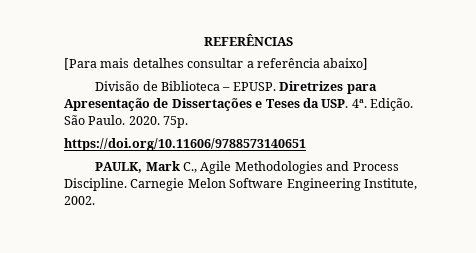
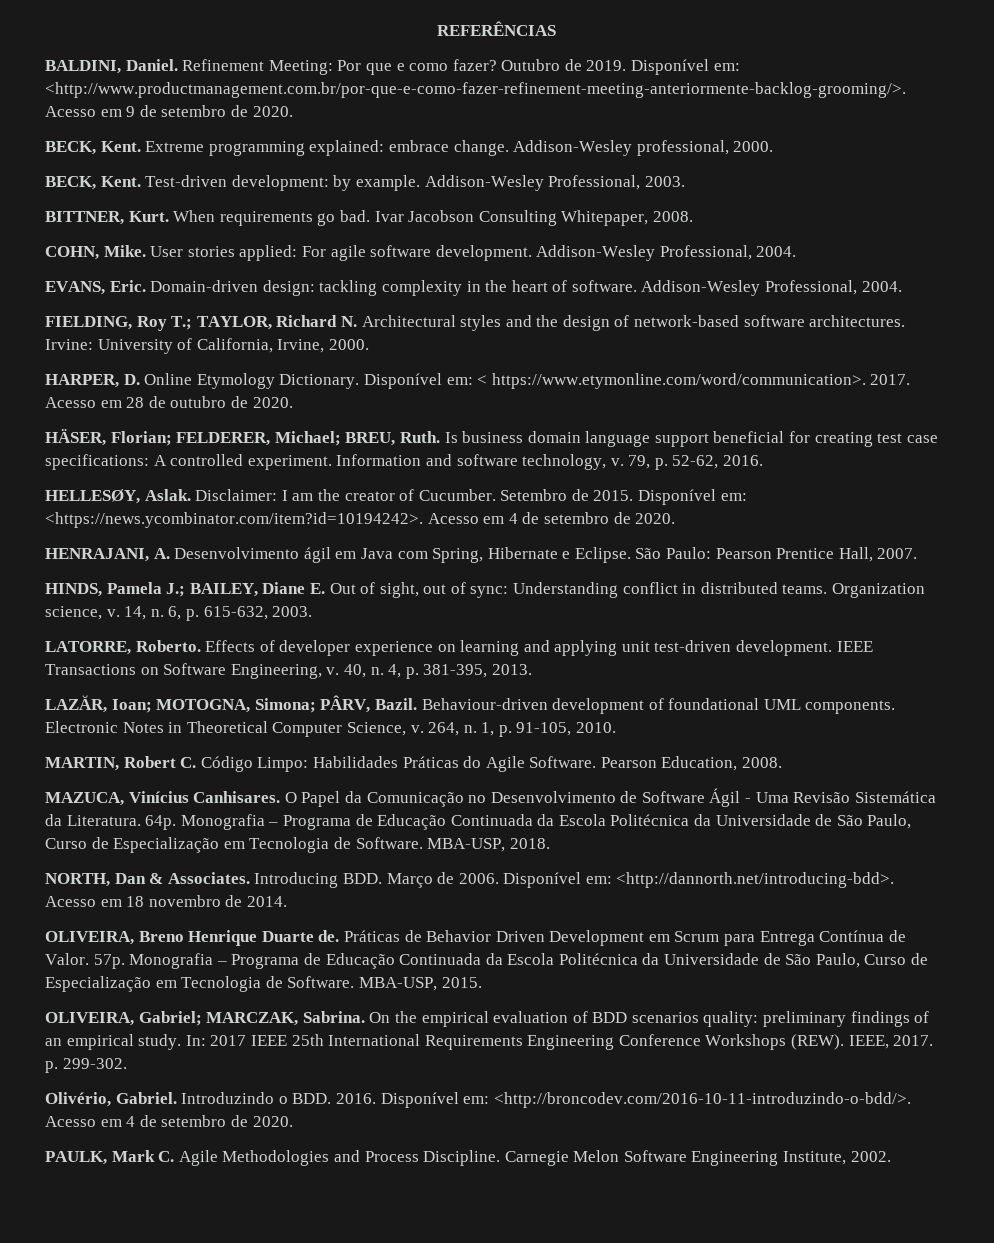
- [Para mais detalhes consultar a referência abaixo]
- Divisão de Biblioteca – EPUSP. Diretrizes para Apresentação de Dissertações e Teses da USP. 4ª. Edição. São Paulo. 2020. 75p.
- https://doi.org/10.11606/9788573140651
+ BALDINI, Daniel. Refinement Meeting: Por que e como fazer? Outubro de 2019. Disponível em: <http://www.productmanagement.com.br/por-que-e-como-fazer-refinement-meeting-anteriormente-backlog-grooming/>. Acesso em 9 de setembro de 2020.
+ BECK, Kent. Extreme programming explained: embrace change. Addison-Wesley professional, 2000.
+ BECK, Kent. Test-driven development: by example. Addison-Wesley Professional, 2003.
+ BITTNER, Kurt. When requirements go bad. Ivar Jacobson Consulting Whitepaper, 2008.
+ COHN, Mike. User stories applied: For agile software development. Addison-Wesley Professional, 2004.
+ EVANS, Eric. Domain-driven design: tackling complexity in the heart of software. Addison-Wesley Professional, 2004.
+ FIELDING, Roy T.; TAYLOR, Richard N. Architectural styles and the design of network-based software architectures. Irvine: University of California, Irvine, 2000.
+ HARPER, D. Online Etymology Dictionary. Disponível em: < https://www.etymonline.com/word/communication>. 2017. Acesso em 28 de outubro de 2020.
+ HÄSER, Florian; FELDERER, Michael; BREU, Ruth. Is business domain language support beneficial for creating test case specifications: A controlled experiment. Information and software technology, v. 79, p. 52-62, 2016.
+ HELLESØY, Aslak. Disclaimer: I am the creator of Cucumber. Setembro de 2015. Disponível em: <https://news.ycombinator.com/item?id=10194242>. Acesso em 4 de setembro de 2020.
+ HENRAJANI, A. Desenvolvimento ágil em Java com Spring, Hibernate e Eclipse. São Paulo: Pearson Prentice Hall, 2007.
+ HINDS, Pamela J.; BAILEY, Diane E. Out of sight, out of sync: Understanding conflict in distributed teams. Organization science, v. 14, n. 6, p. 615-632, 2003.
+ LATORRE, Roberto. Effects of developer experience on learning and applying unit test-driven development. IEEE Transactions on Software Engineering, v. 40, n. 4, p. 381-395, 2013.
+ LAZĂR, Ioan; MOTOGNA, Simona; PÂRV, Bazil. Behaviour-driven development of foundational UML components. Electronic Notes in Theoretical Computer Science, v. 264, n. 1, p. 91-105, 2010.
+ MARTIN, Robert C. Código Limpo: Habilidades Práticas do Agile Software. Pearson Education, 2008.
+ MAZUCA, Vinícius Canhisares. O Papel da Comunicação no Desenvolvimento de Software Ágil - Uma Revisão Sistemática da Literatura. 64p. Monografia – Programa de Educação Continuada da Escola Politécnica da Universidade de São Paulo, Curso de Especialização em Tecnologia de Software. MBA-USP, 2018.
+ NORTH, Dan & Associates. Introducing BDD. Março de 2006. Disponível em: <http://dannorth.net/introducing-bdd>. Acesso em 18 novembro de 2014.
+ OLIVEIRA, Breno Henrique Duarte de. Práticas de Behavior Driven Development em Scrum para Entrega Contínua de Valor. 57p. Monografia – Programa de Educação Continuada da Escola Politécnica da Universidade de São Paulo, Curso de Especialização em Tecnologia de Software. MBA-USP, 2015.
+ OLIVEIRA, Gabriel; MARCZAK, Sabrina. On the empirical evaluation of BDD scenarios quality: preliminary findings of an empirical study. In: 2017 IEEE 25th International Requirements Engineering Conference Workshops (REW). IEEE, 2017. p. 299-302.
+ Olivério, Gabriel. Introduzindo o BDD. 2016. Disponível em: <http://broncodev.com/2016-10-11-introduzindo-o-bdd/>. Acesso em 4 de setembro de 2020.
- PAULK, Mark C., Agile Methodologies and Process Discipline.
+ PAULK, Mark C. Agile Methodologies and Process Discipline.

